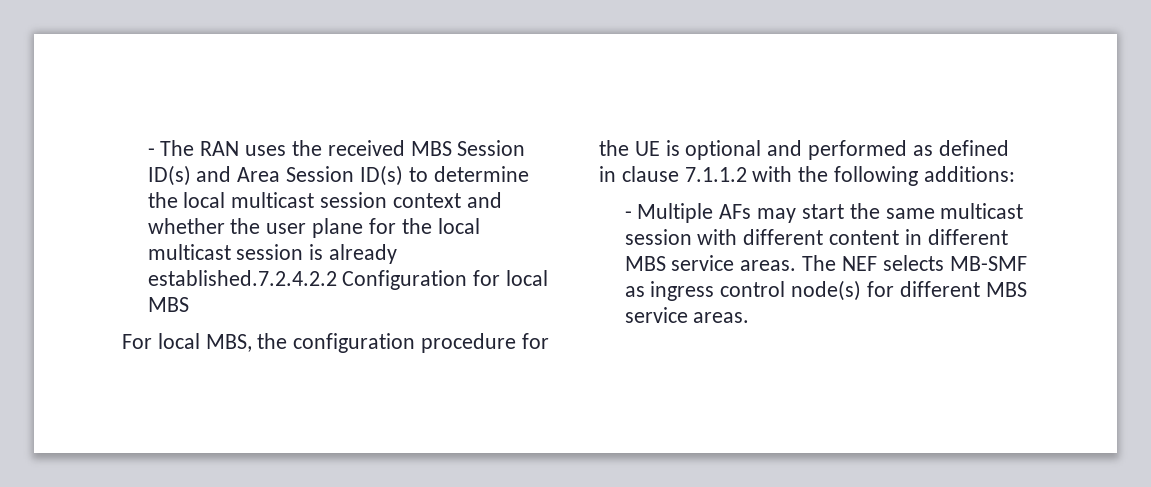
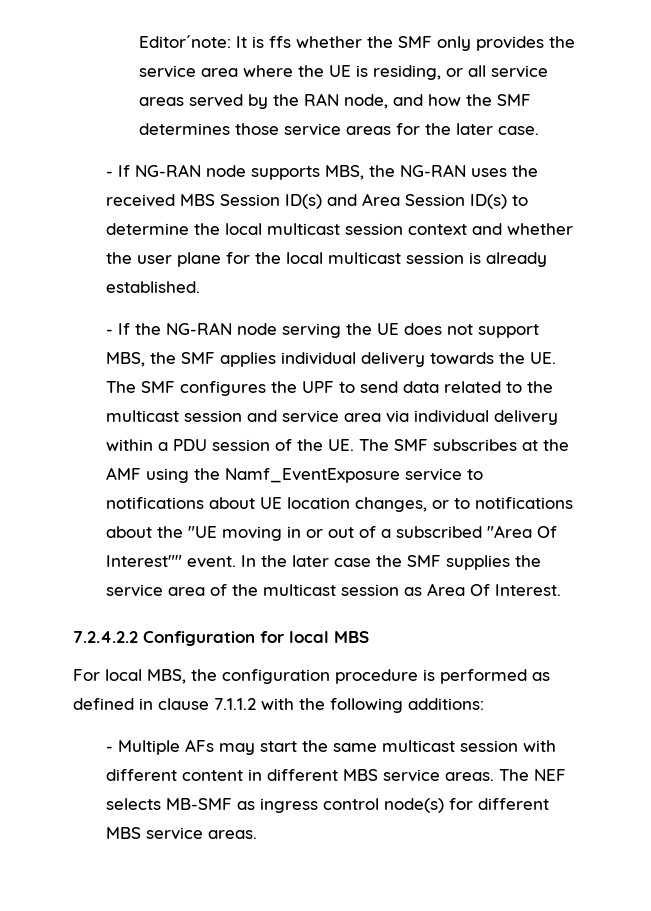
- - The RAN uses the received MBS Session ID(s) and Area Session ID(s) to determine the local multicast session context and whether the user plane for the local multicast session is already established.7.2.4.2.2 Configuration for local MBS
+ Editor´note: It is ffs whether the SMF only provides the service area where the UE is residing, or all service areas served by the RAN node, and how the SMF determines those service areas for the later case.
+ - If NG-RAN node supports MBS, the NG-RAN uses the received MBS Session ID(s) and Area Session ID(s) to determine the local multicast session context and whether the user plane for the local multicast session is already established.
+ - If the NG-RAN node serving the UE does not support MBS, the SMF applies individual delivery towards the UE. The SMF configures the UPF to send data related to the multicast session and service area via individual delivery within a PDU session of the UE. The SMF subscribes at the AMF using the Namf_EventExposure service to notifications about UE location changes, or to notifications about the "UE moving in or out of a subscribed "Area Of Interest"" event. In the later case the SMF supplies the service area of the multicast session as Area Of Interest.
+ 7.2.4.2.2 Configuration for local MBS
- For local MBS, the configuration procedure for the UE is optional and performed as defined in clause 7.1.1.2 with the following additions:
+ For local MBS, the configuration procedure is performed as defined in clause 7.1.1.2 with the following additions:

